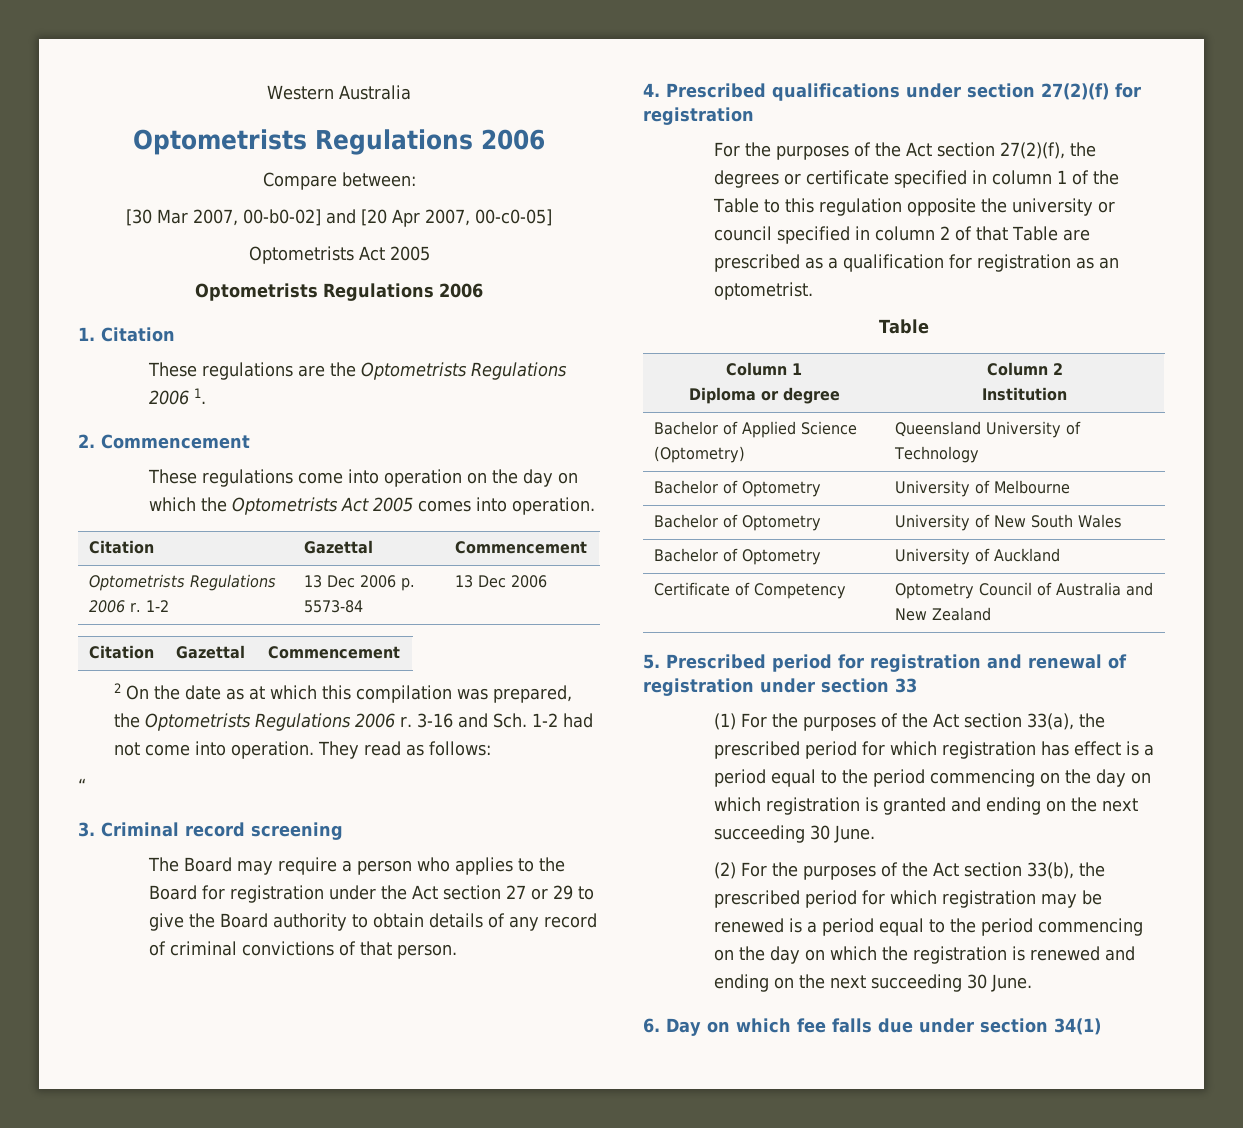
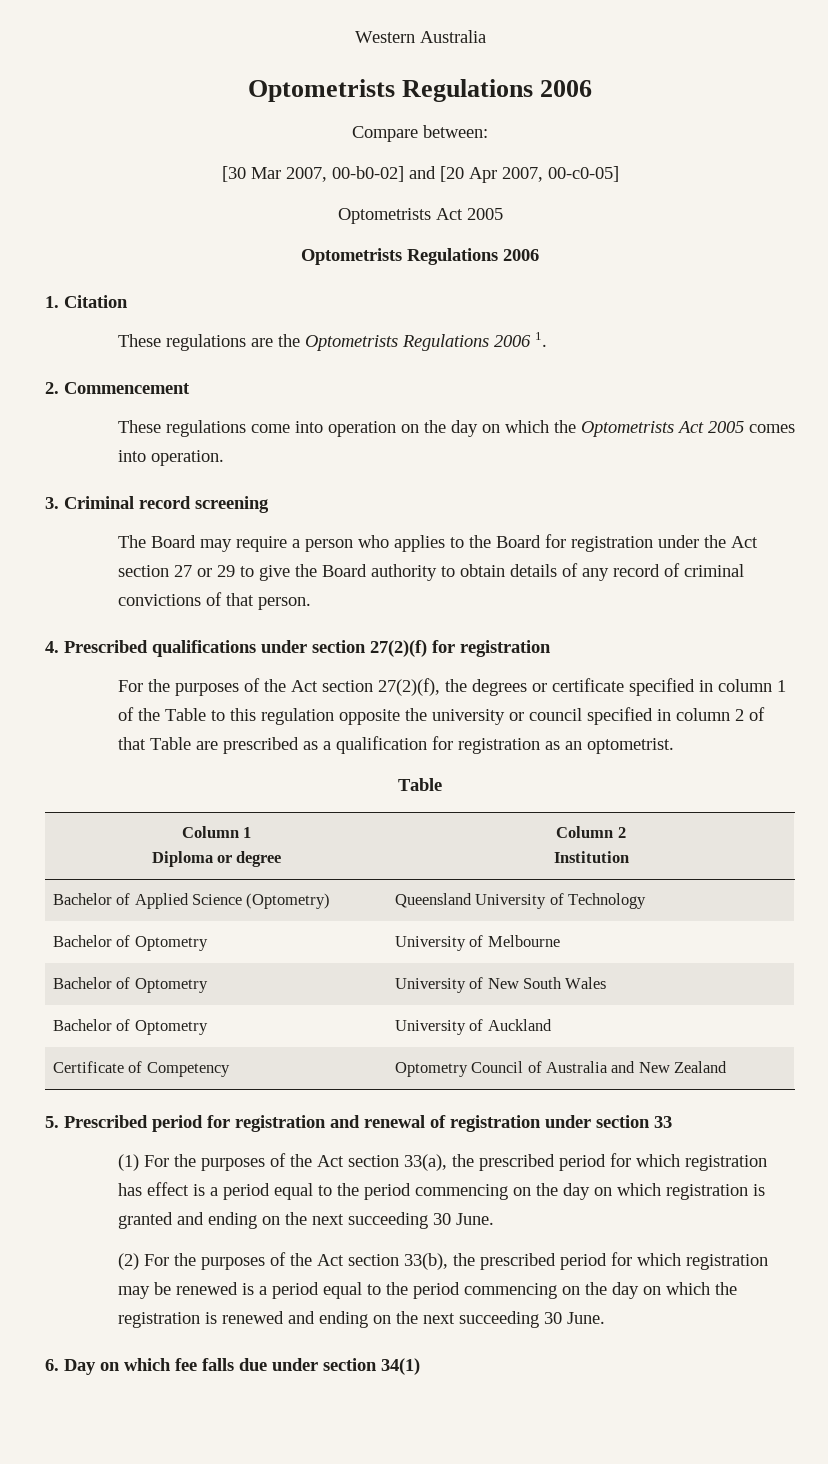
  These regulations come into operation on the day on which the Optometrists Act 2005 comes into operation.
- Citation | Gazettal | Commencement
- Optometrists Regulations 2006 r. 1-2 | 13 Dec 2006 p. 5573-84 | 13 Dec 2006
- Citation | Gazettal | Commencement
- 2 On the date as at which this compilation was prepared, the Optometrists Regulations 2006 r. 3-16 and Sch. 1-2 had not come into operation. They read as follows:
- “

